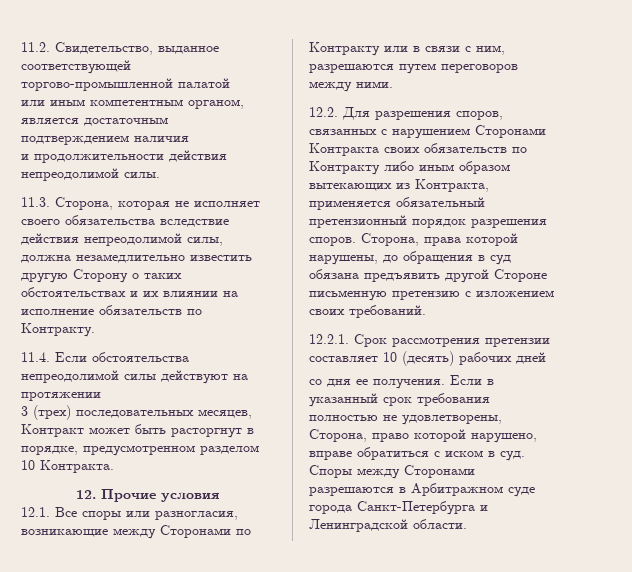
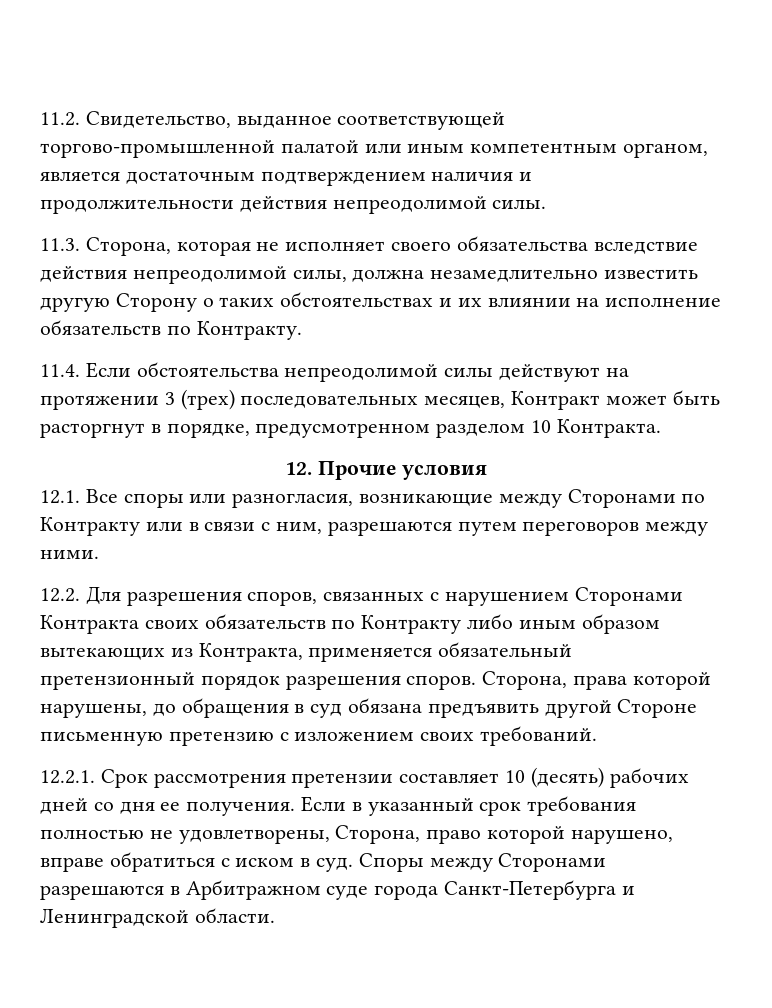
- 11.2. Свидетельство, выданное соответствующей торгово-промышленной палатой
- или иным компетентным органом, является достаточным подтверждением наличия
- и продолжительности действия непреодолимой силы.
+ 11.2. Свидетельство, выданное соответствующей торгово-промышленной палатой или иным компетентным органом, является достаточным подтверждением наличия и продолжительности действия непреодолимой силы.
- 11.4. Если обстоятельства непреодолимой силы действуют на протяжении
- 3 (трех) последовательных месяцев, Контракт может быть расторгнут в порядке, предусмотренном разделом 10 Контракта.
+ 11.4. Если обстоятельства непреодолимой силы действуют на протяжении 3 (трех) последовательных месяцев, Контракт может быть расторгнут в порядке, предусмотренном разделом 10 Контракта.
- 12.2.1. Срок рассмотрения претензии составляет 10 (десять) рабочих дней
- со дня ее получения.
+ 12.2.1. Срок рассмотрения претензии составляет 10 (десять) рабочих дней со дня ее получения.

